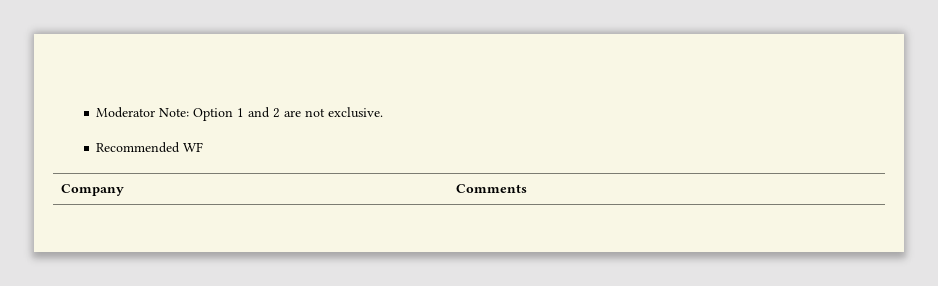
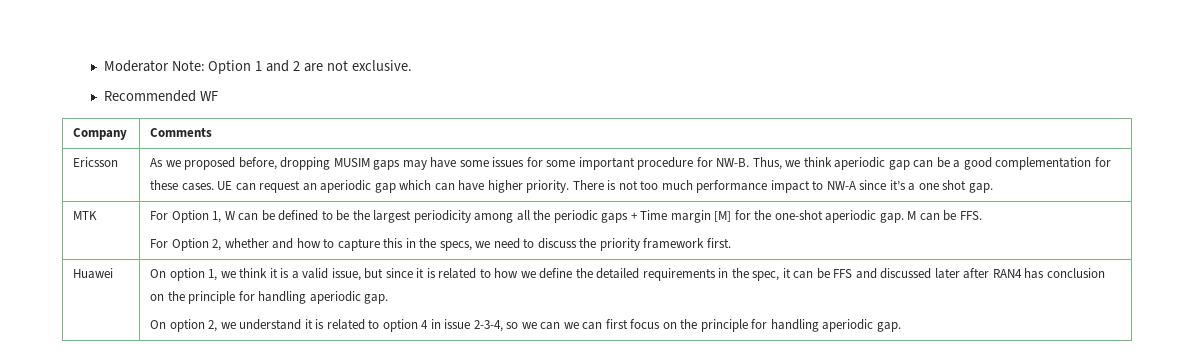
+ Ericsson | As we proposed before, dropping MUSIM gaps may have some issues for some important procedure for NW-B. Thus, we think aperiodic gap can be a good complementation for these cases. UE can request an aperiodic gap which can have higher priority. There is not too much performance impact to NW-A since it’s a one shot gap.
+ MTK | For Option 1, W can be defined to be the largest periodicity among all the periodic gaps + Time margin [M] for the one-shot aperiodic gap. M can be FFS.
+ For Option 2, whether and how to capture this in the specs, we need to discuss the priority framework first.
+ Huawei | On option 1, we think it is a valid issue, but since it is related to how we define the detailed requirements in the spec, it can be FFS and discussed later after RAN4 has conclusion on the principle for handling aperiodic gap.
+ On option 2, we understand it is related to option 4 in issue 2-3-4, so we can we can first focus on the principle for handling aperiodic gap.

